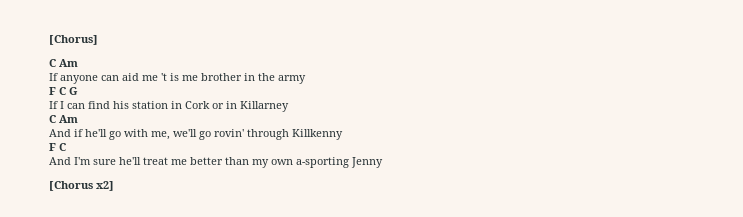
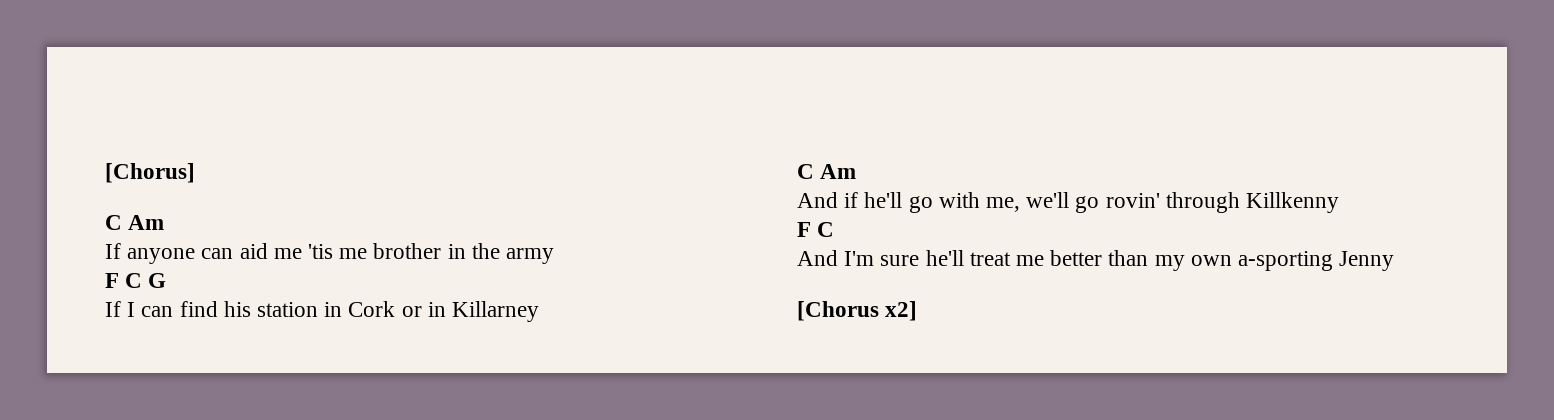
- If anyone can aid me 't is me brother in the army
+ If anyone can aid me 'tis me brother in the army

